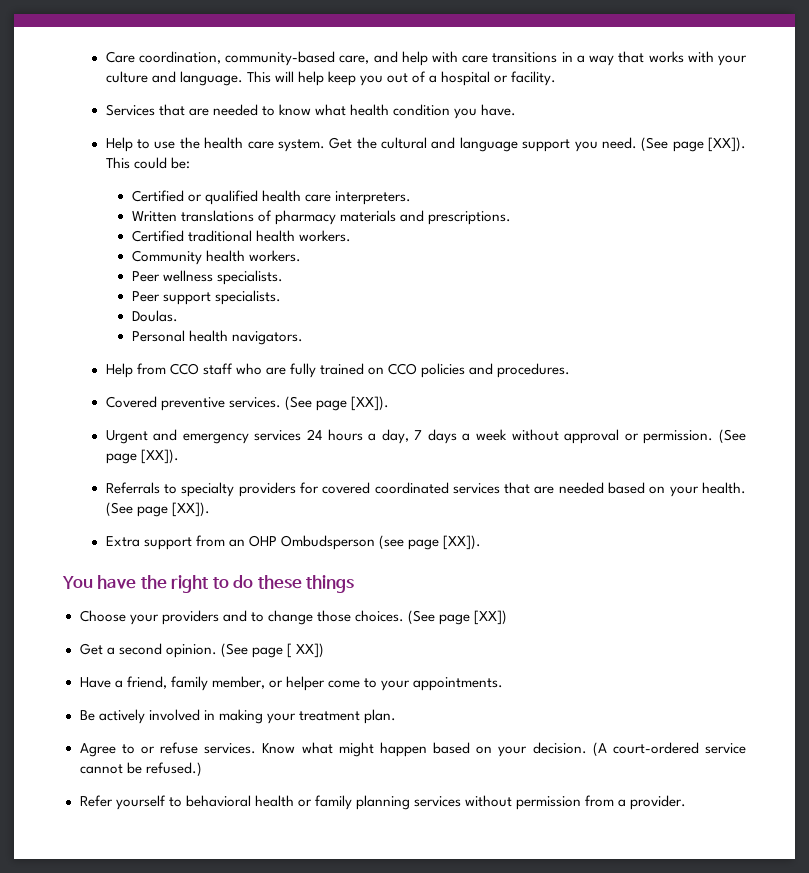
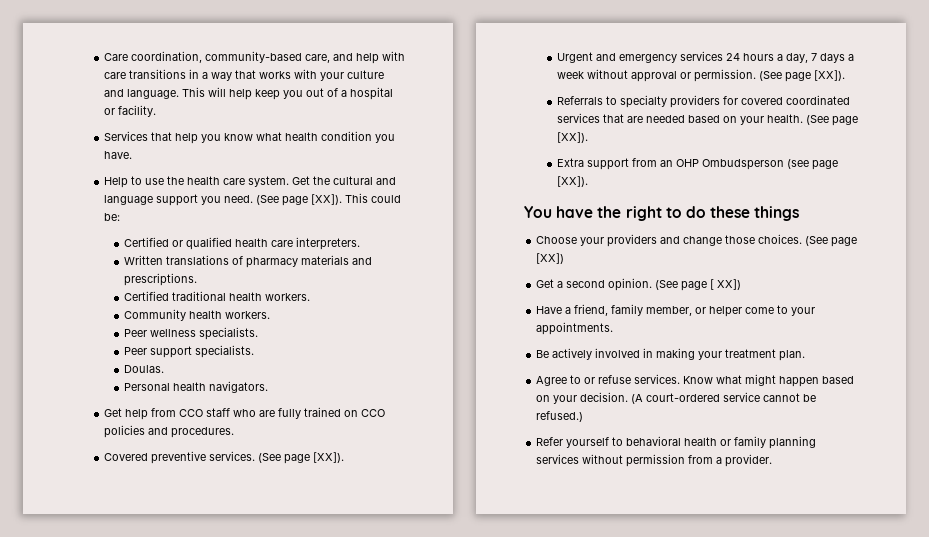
- Services that are needed to know what health condition you have.
+ Services that help you know what health condition you have.
- Help from CCO staff who are fully trained on CCO policies and procedures.
+ Get help from CCO staff who are fully trained on CCO policies and procedures.
- Choose your providers and to change those choices.
+ Choose your providers and change those choices.

